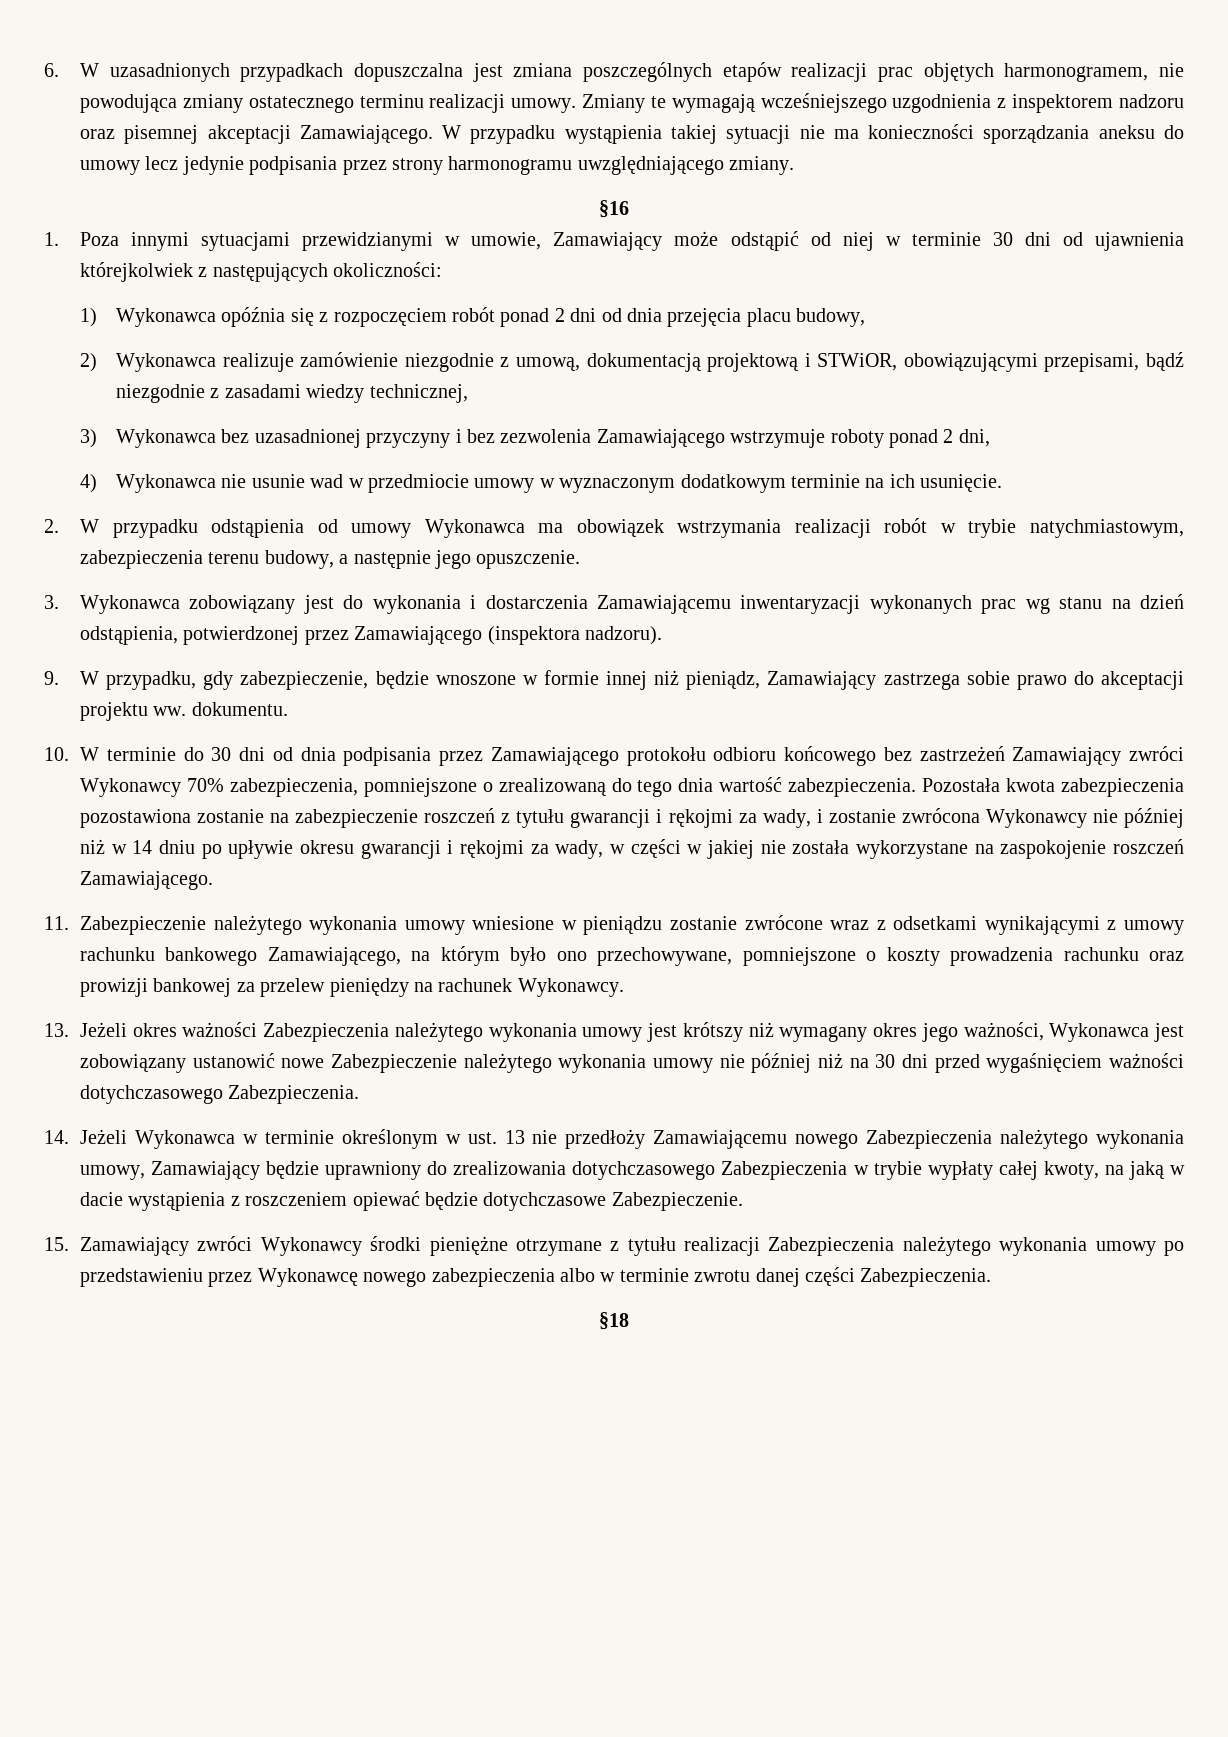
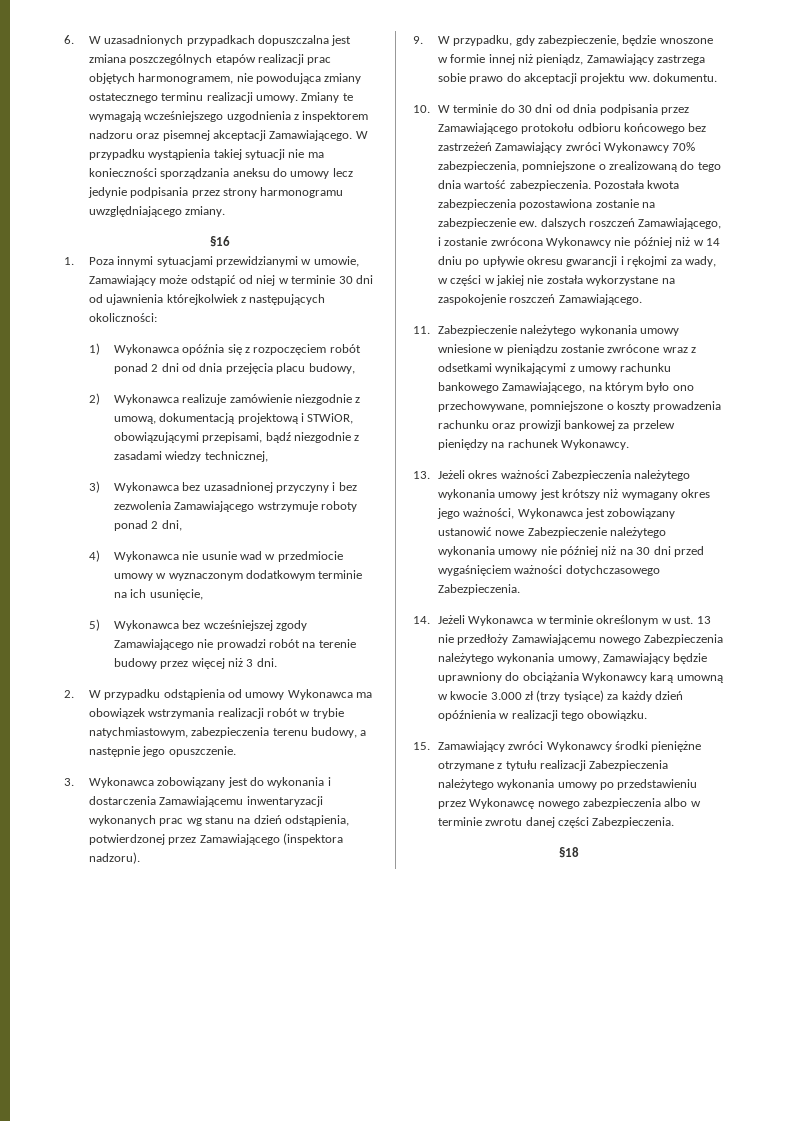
- 4) Wykonawca nie usunie wad w przedmiocie umowy w wyznaczonym dodatkowym terminie na ich usunięcie.
+ 4) Wykonawca nie usunie wad w przedmiocie umowy w wyznaczonym dodatkowym terminie na ich usunięcie,
+ 5) Wykonawca bez wcześniejszej zgody Zamawiającego nie prowadzi robót na terenie budowy przez więcej niż 3 dni.
- Pozostała kwota zabezpieczenia pozostawiona zostanie na zabezpieczenie roszczeń z tytułu gwarancji i rękojmi za wady, i zostanie zwrócona Wykonawcy nie później niż w 14 dniu po upływie okresu gwarancji i rękojmi za wady, w części w jakiej nie została wykorzystane na zaspokojenie roszczeń Zamawiającego.
+ Pozostała kwota zabezpieczenia pozostawiona zostanie na zabezpieczenie ew. dalszych roszczeń Zamawiającego, i zostanie zwrócona Wykonawcy nie później niż w 14 dniu po upływie okresu gwarancji i rękojmi za wady, w części w jakiej nie została wykorzystane na zaspokojenie roszczeń Zamawiającego.
- 14. Jeżeli Wykonawca w terminie określonym w ust. 13 nie przedłoży Zamawiającemu nowego Zabezpieczenia należytego wykonania umowy, Zamawiający będzie uprawniony do zrealizowania dotychczasowego Zabezpieczenia w trybie wypłaty całej kwoty, na jaką w dacie wystąpienia z roszczeniem opiewać będzie dotychczasowe Zabezpieczenie.
+ 14. Jeżeli Wykonawca w terminie określonym w ust. 13 nie przedłoży Zamawiającemu nowego Zabezpieczenia należytego wykonania umowy, Zamawiający będzie uprawniony do obciążania Wykonawcy karą umowną w kwocie 3.000 zł (trzy tysiące) za każdy dzień opóźnienia w realizacji tego obowiązku.

